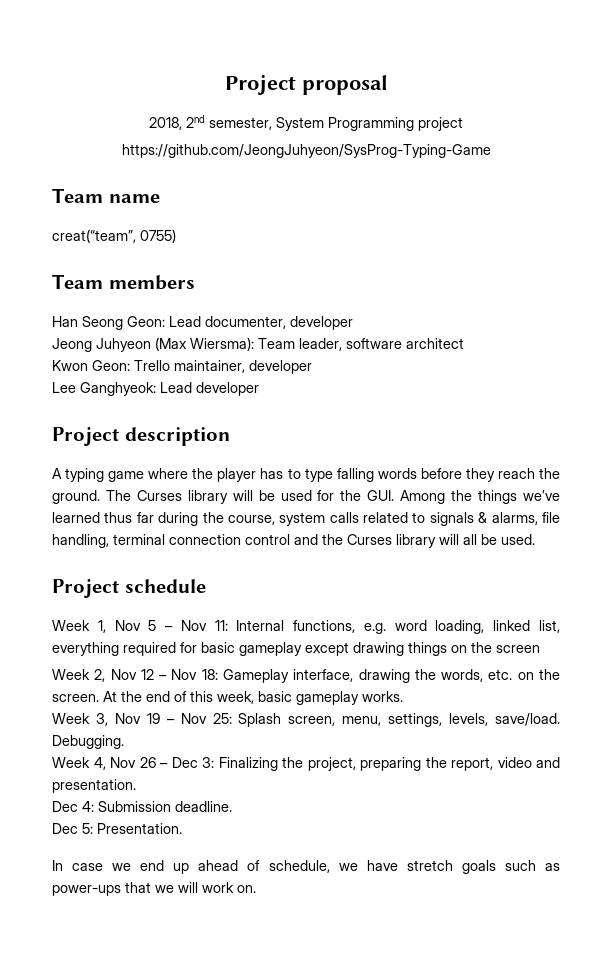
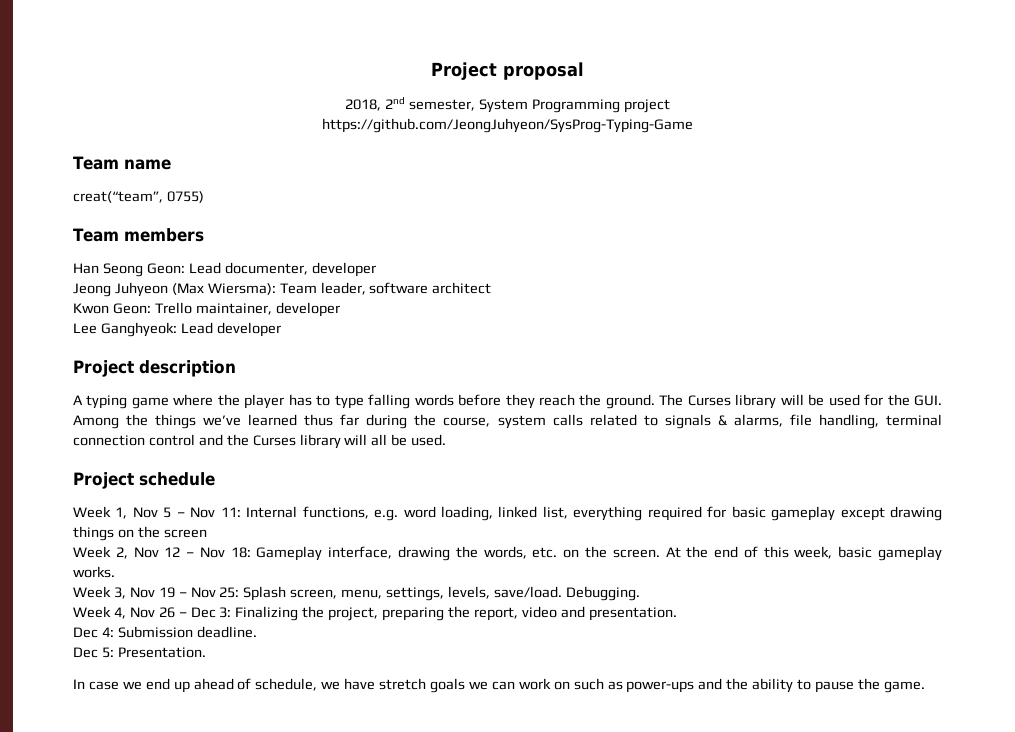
- In case we end up ahead of schedule, we have stretch goals such as power-ups that we will work on.
+ In case we end up ahead of schedule, we have stretch goals we can work on such as power-ups and the ability to pause the game.

